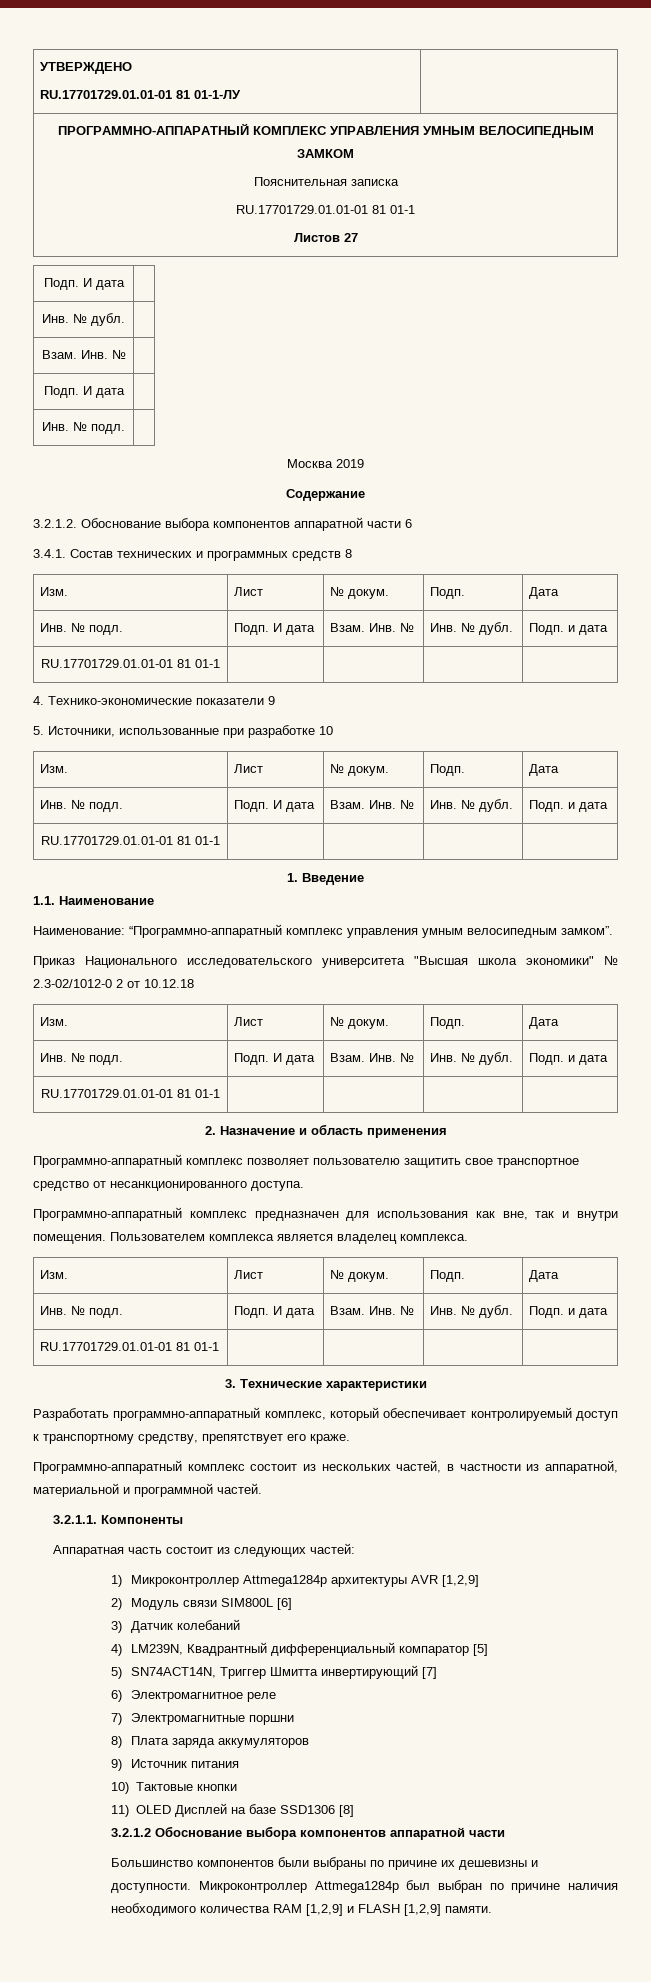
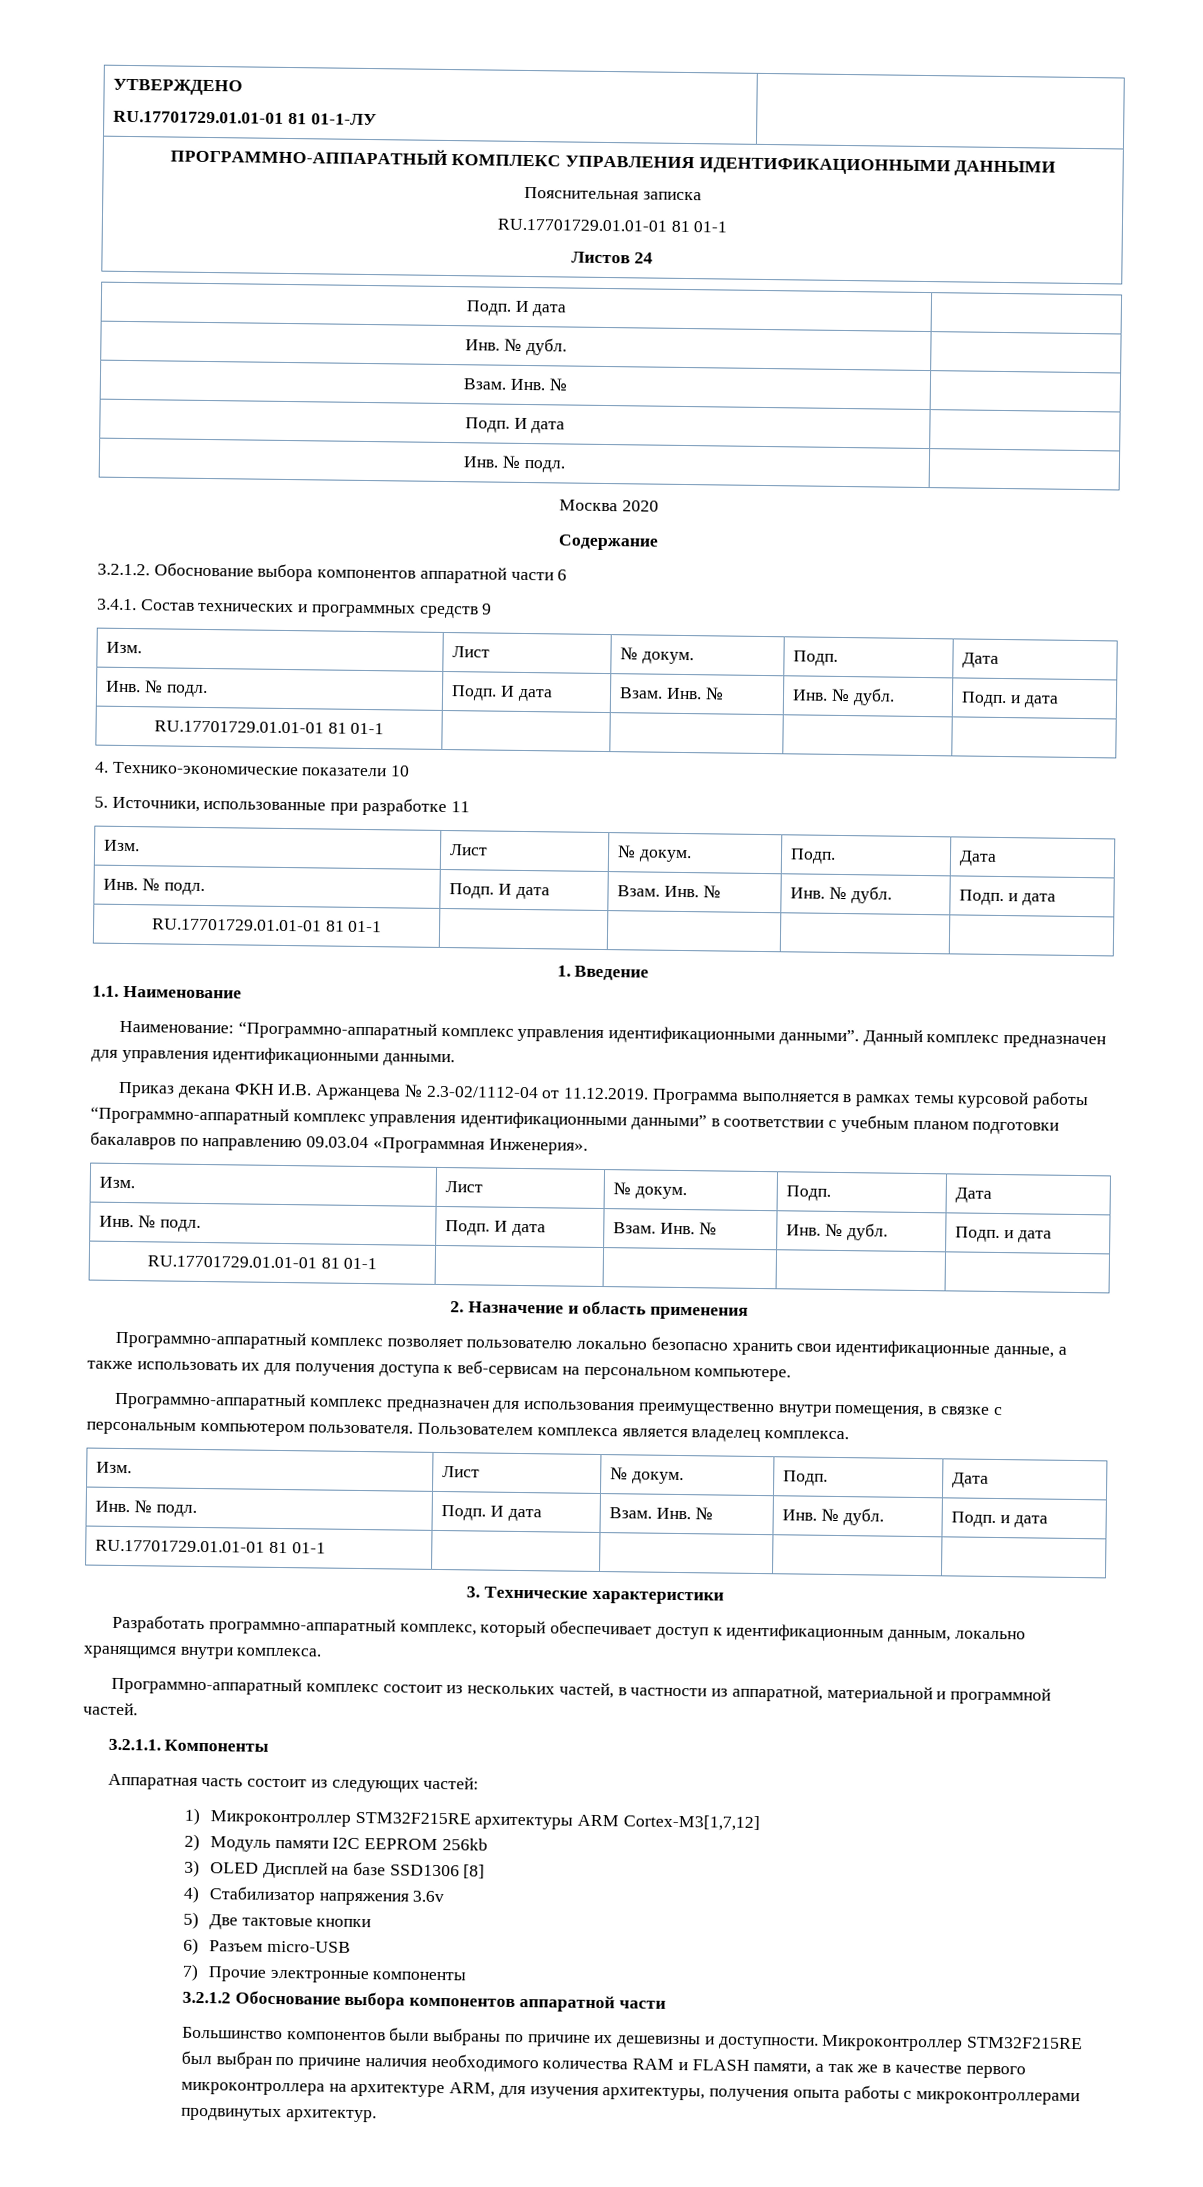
- ПРОГРАММНО-АППАРАТНЫЙ КОМПЛЕКС УПРАВЛЕНИЯ УМНЫМ ВЕЛОСИПЕДНЫМ ЗАМКОМ
+ ПРОГРАММНО-АППАРАТНЫЙ КОМПЛЕКС УПРАВЛЕНИЯ ИДЕНТИФИКАЦИОННЫМИ ДАННЫМИ
  Пояснительная записка
  RU.17701729.01.01-01 81 01-1
- Листов 27
+ Листов 24
- Москва 2019
+ Москва 2020
- 3.4.1. Состав технических и программных средств 8
+ 3.4.1. Состав технических и программных средств 9
- 4. Технико-экономические показатели 9
+ 4. Технико-экономические показатели 10
- 5. Источники, использованные при разработке 10
+ 5. Источники, использованные при разработке 11
- Наименование: “Программно-аппаратный комплекс управления умным велосипедным замком”.
- Приказ Национального исследовательского университета "Высшая школа экономики" № 2.3-02/1012-0 2 от 10.12.18
+ Наименование: “Программно-аппаратный комплекс управления идентификационными данными”. Данный комплекс предназначен для управления идентификационными данными.
+ Приказ декана ФКН И.В. Аржанцева № 2.3-02/1112-04 от 11.12.2019. Программа выполняется в рамках темы курсовой работы “Программно-аппаратный комплекс управления идентификационными данными” в соответствии с учебным планом подготовки бакалавров по направлению 09.03.04 «Программная Инженерия».
- Программно-аппаратный комплекс позволяет пользователю защитить свое транспортное средство от несанкционированного доступа.
+ Программно-аппаратный комплекс позволяет пользователю локально безопасно хранить свои идентификационные данные, а также использовать их для получения доступа к веб-сервисам на персональном компьютере.
- Программно-аппаратный комплекс предназначен для использования как вне, так и внутри помещения.
+ Программно-аппаратный комплекс предназначен для использования преимущественно внутри помещения, в связке с персональным компьютером пользователя.
- Разработать программно-аппаратный комплекс, который обеспечивает контролируемый доступ к транспортному средству, препятствует его краже.
+ Разработать программно-аппаратный комплекс, который обеспечивает доступ к идентификационным данным, локально хранящимся внутри комплекса.
- 1) Микроконтроллер Attmega1284p архитектуры AVR [1,2,9]
- 2) Модуль связи SIM800L [6]
- 3) Датчик колебаний
- 4) LM239N, Квадрантный дифференциальный компаратор [5]
- 5) SN74ACT14N, Триггер Шмитта инвертирующий [7]
- 6) Электромагнитное реле
- 7) Электромагнитные поршни
- 8) Плата заряда аккумуляторов
- 9) Источник питания
- 10) Тактовые кнопки
- 11) OLED Дисплей на базе SSD1306 [8]
+ 1) Микроконтроллер STM32F215RE архитектуры ARM Cortex-M3[1,7,12]
+ 2) Модуль памяти I2C EEPROM 256kb
+ 3) OLED Дисплей на базе SSD1306 [8]
+ 4) Стабилизатор напряжения 3.6v
+ 5) Две тактовые кнопки
+ 6) Разъем micro-USB
+ 7) Прочие электронные компоненты
- Микроконтроллер Attmega1284p был выбран по причине наличия необходимого количества RAM [1,2,9] и FLASH [1,2,9] памяти.
+ Микроконтроллер STM32F215RE был выбран по причине наличия необходимого количества RAM и FLASH памяти, а так же в качестве первого микроконтроллера на архитектуре ARM, для изучения архитектуры, получения опыта работы с микроконтроллерами продвинутых архитектур.

